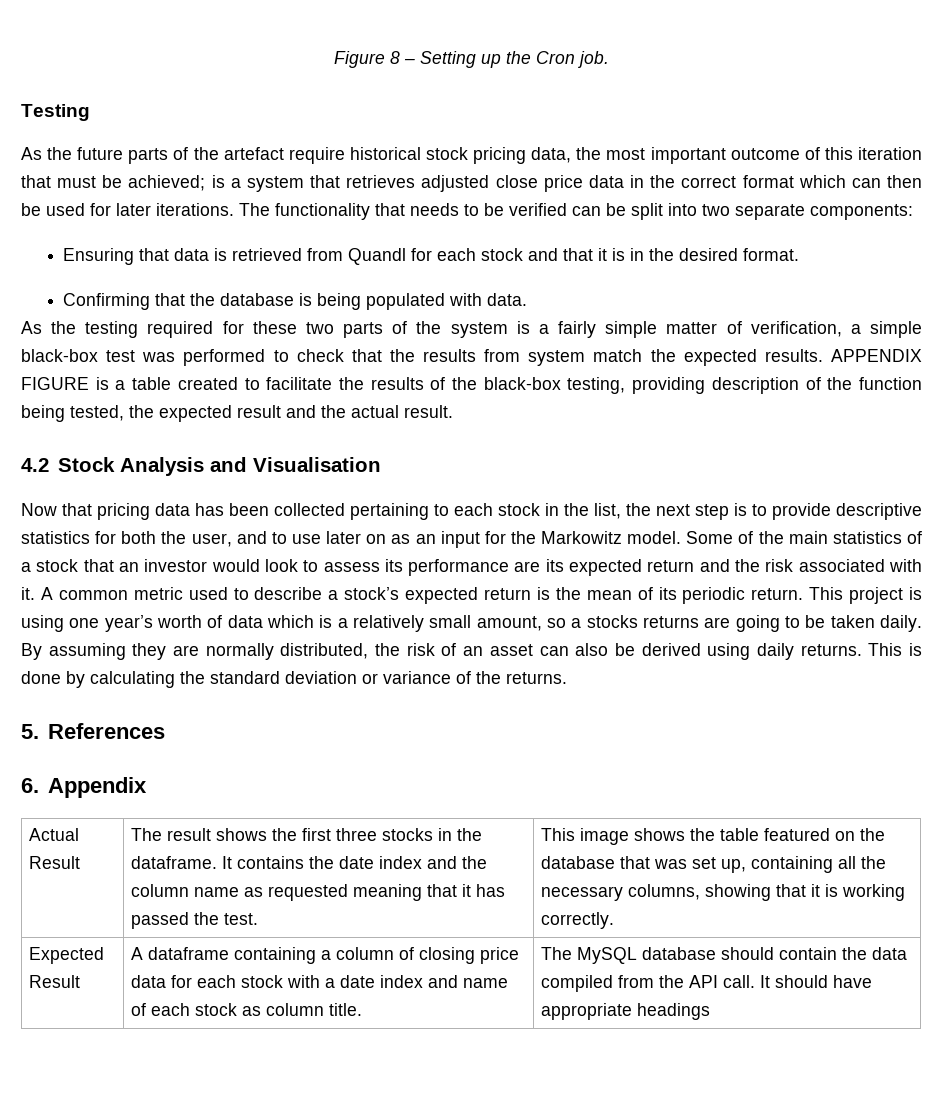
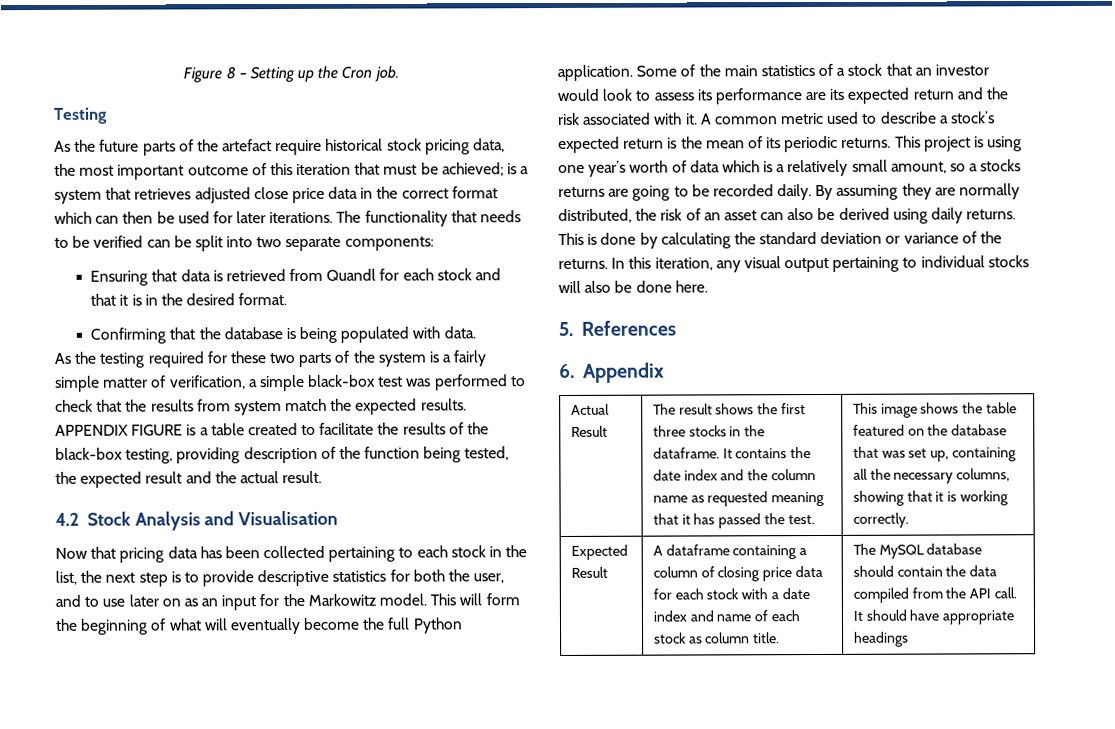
+ This will form the beginning of what will eventually become the full Python application.
- A common metric used to describe a stock’s expected return is the mean of its periodic return.
+ A common metric used to describe a stock’s expected return is the mean of its periodic returns.
- This project is using one year’s worth of data which is a relatively small amount, so a stocks returns are going to be taken daily.
+ This project is using one year’s worth of data which is a relatively small amount, so a stocks returns are going to be recorded daily.
+ In this iteration, any visual output pertaining to individual stocks will also be done here.

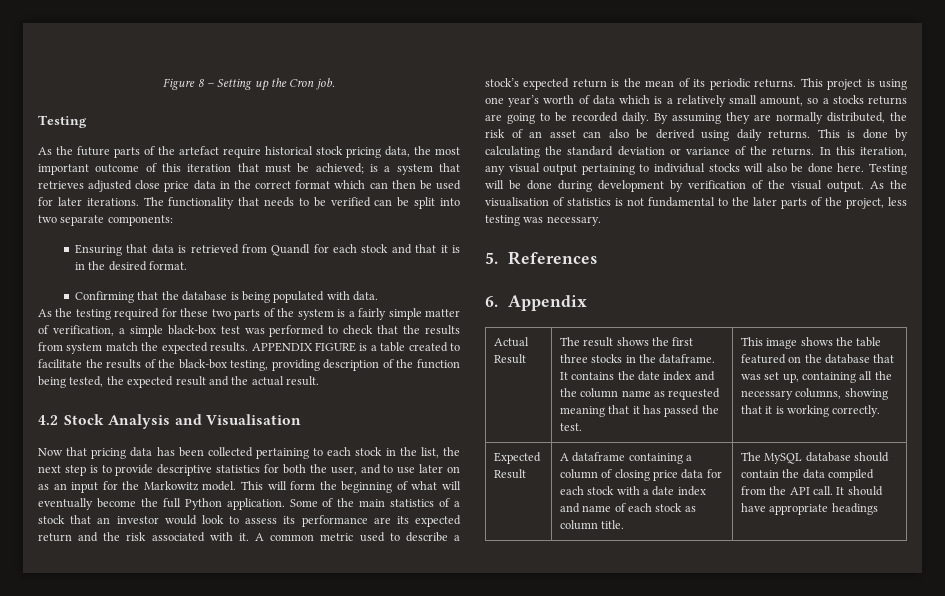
+ Testing will be done during development by verification of the visual output. As the visualisation of statistics is not fundamental to the later parts of the project, less testing was necessary.

